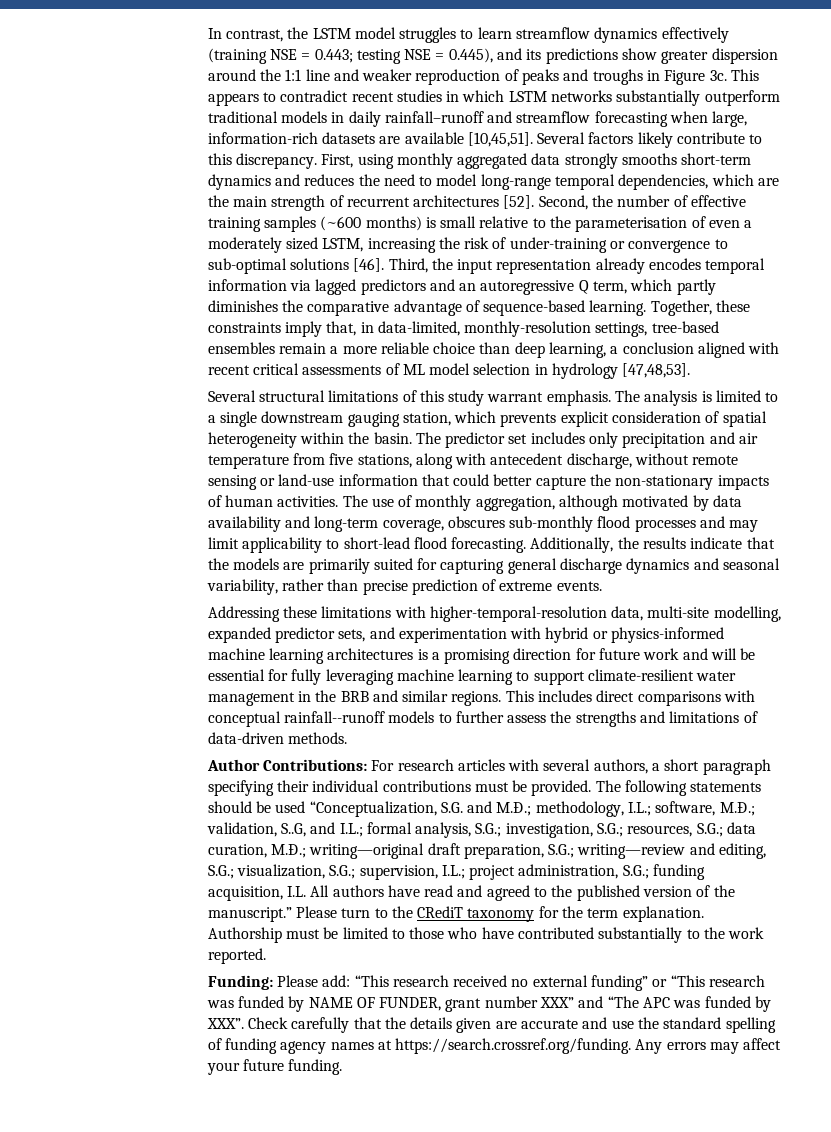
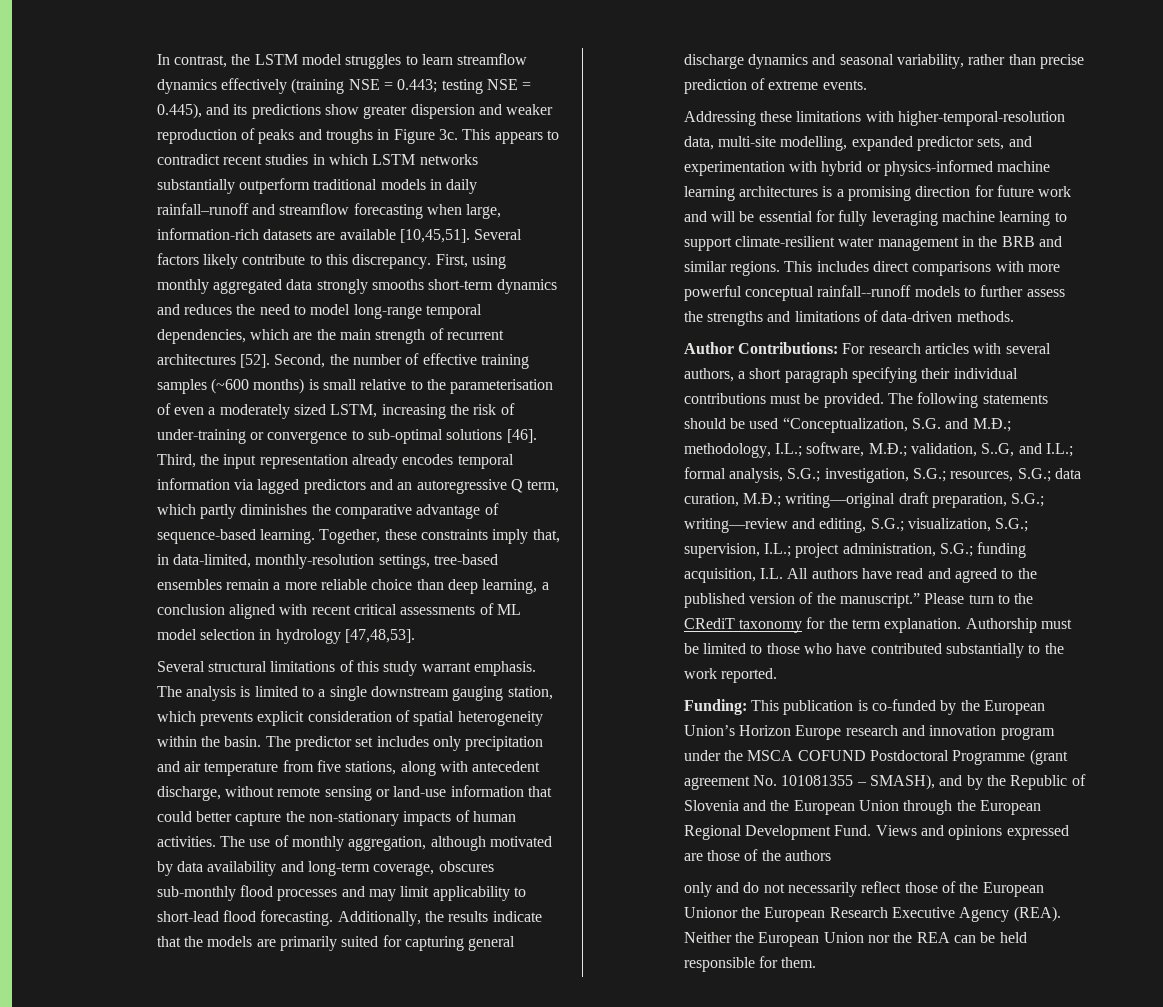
- In contrast, the LSTM model struggles to learn streamflow dynamics effectively (training NSE = 0.443; testing NSE = 0.445), and its predictions show greater dispersion around the 1:1 line and weaker reproduction of peaks and troughs in Figure 3c.
+ In contrast, the LSTM model struggles to learn streamflow dynamics effectively (training NSE = 0.443; testing NSE = 0.445), and its predictions show greater dispersion and weaker reproduction of peaks and troughs in Figure 3c.
- This includes direct comparisons with conceptual rainfall--runoff models to further assess the strengths and limitations of data-driven methods.
+ This includes direct comparisons with more powerful conceptual rainfall--runoff models to further assess the strengths and limitations of data-driven methods.
- Funding: Please add: “This research received no external funding” or “This research was funded by NAME OF FUNDER, grant number XXX” and “The APC was funded by XXX”. Check carefully that the details given are accurate and use the standard spelling of funding agency names at https://search.crossref.org/funding. Any errors may affect your future funding.
+ Funding: This publication is co-funded by the European Union’s Horizon Europe research and innovation program under the MSCA COFUND Postdoctoral Programme (grant agreement No. 101081355 – SMASH), and by the Republic of Slovenia and the European Union through the European Regional Development Fund. Views and opinions expressed are those of the authors
+ only and do not necessarily reflect those of the European Unionor the European Research Executive Agency (REA). Neither the European Union nor the REA can be held responsible for them.

